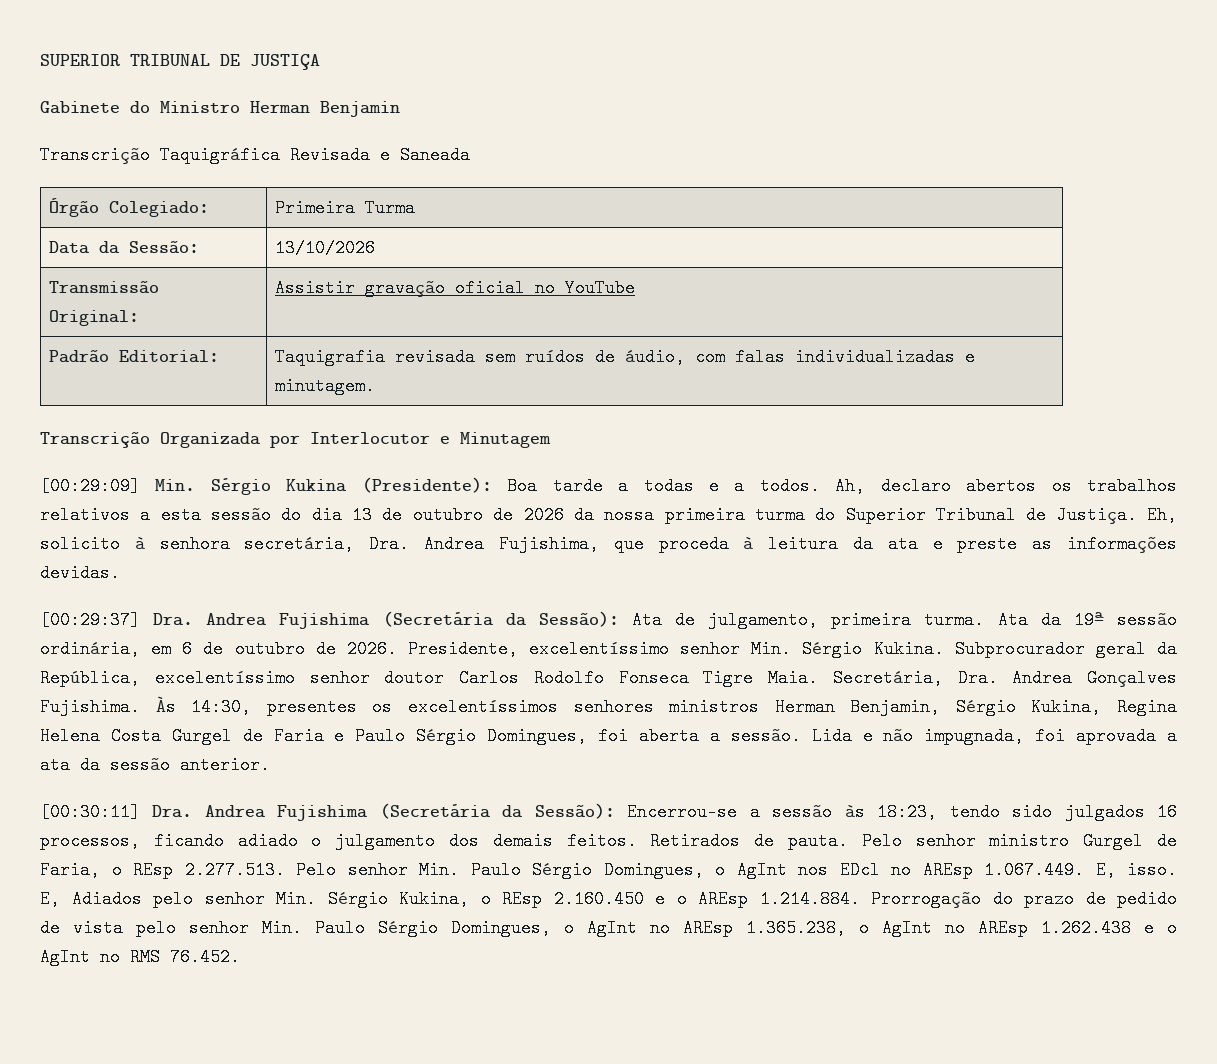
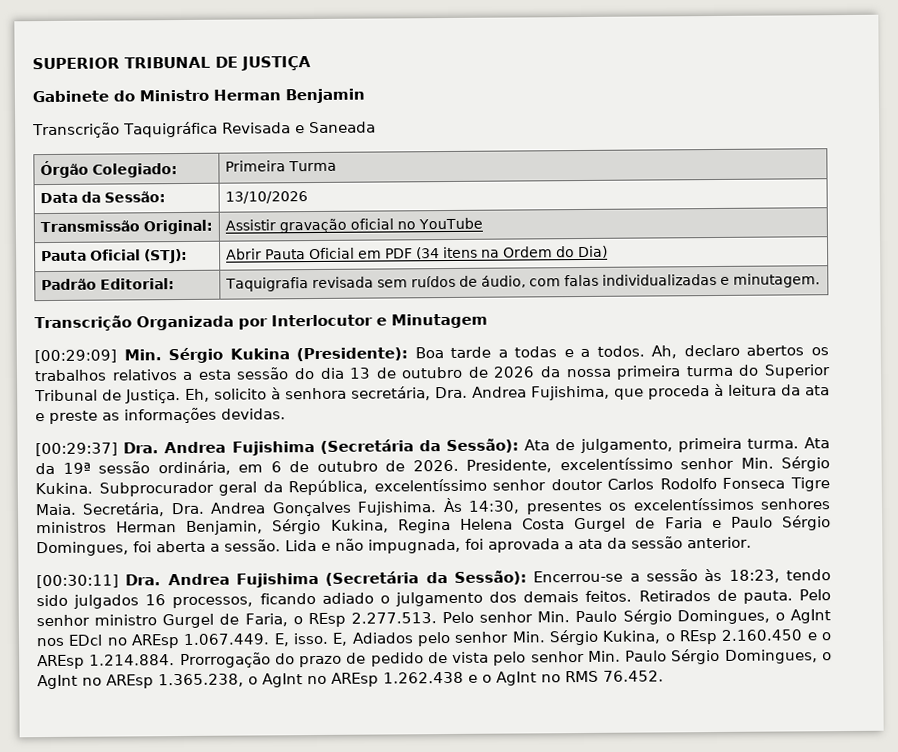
+ Pauta Oficial (STJ): | Abrir Pauta Oficial em PDF (34 itens na Ordem do Dia)

